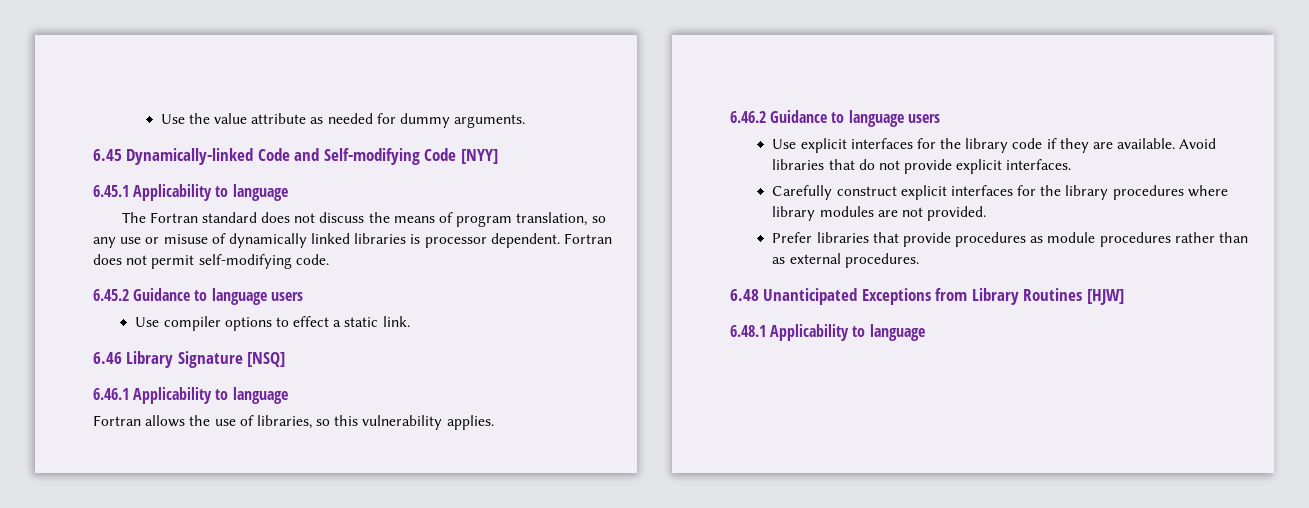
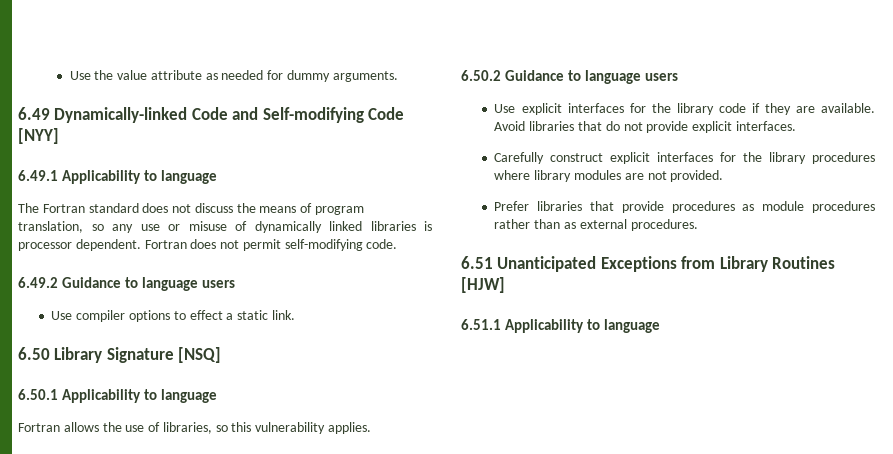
- 6.45 Dynamically-linked Code and Self-modifying Code [NYY]
+ 6.49 Dynamically-linked Code and Self-modifying Code [NYY]
- 6.45.1 Applicability to language
+ 6.49.1 Applicability to language
- 6.45.2 Guidance to language users
+ 6.49.2 Guidance to language users
- 6.46 Library Signature [NSQ]
+ 6.50 Library Signature [NSQ]
- 6.46.1 Applicability to language
+ 6.50.1 Applicability to language
- 6.46.2 Guidance to language users
+ 6.50.2 Guidance to language users
- 6.48 Unanticipated Exceptions from Library Routines [HJW]
+ 6.51 Unanticipated Exceptions from Library Routines [HJW]
- 6.48.1 Applicability to language
+ 6.51.1 Applicability to language

